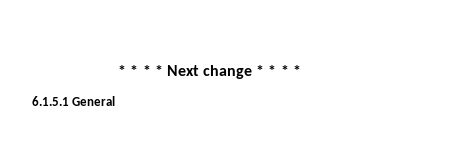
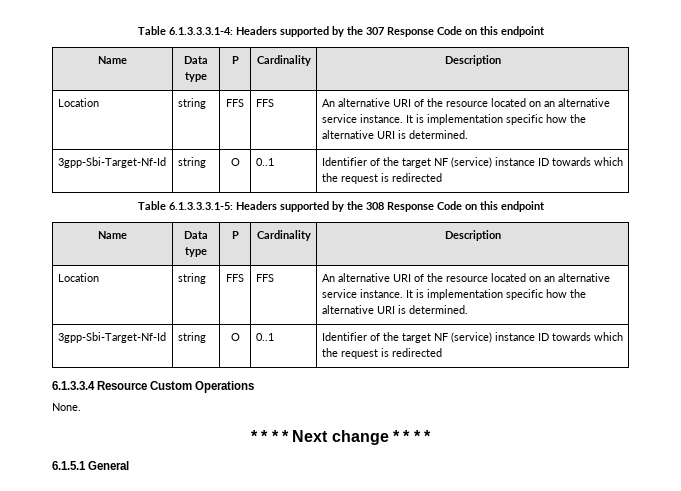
+ Table 6.1.3.3.3.1-4: Headers supported by the 307 Response Code on this endpoint
+ Name | Data type | P | Cardinality | Description
+ Location | string | FFS | FFS | An alternative URI of the resource located on an alternative service instance. It is implementation specific how the alternative URI is determined.
+ 3gpp-Sbi-Target-Nf-Id | string | O | 0..1 | Identifier of the target NF (service) instance ID towards which the request is redirected
+ Table 6.1.3.3.3.1-5: Headers supported by the 308 Response Code on this endpoint
+ Name | Data type | P | Cardinality | Description
+ Location | string | FFS | FFS | An alternative URI of the resource located on an alternative service instance. It is implementation specific how the alternative URI is determined.
+ 3gpp-Sbi-Target-Nf-Id | string | O | 0..1 | Identifier of the target NF (service) instance ID towards which the request is redirected
+ 6.1.3.3.4 Resource Custom Operations
+ None.

